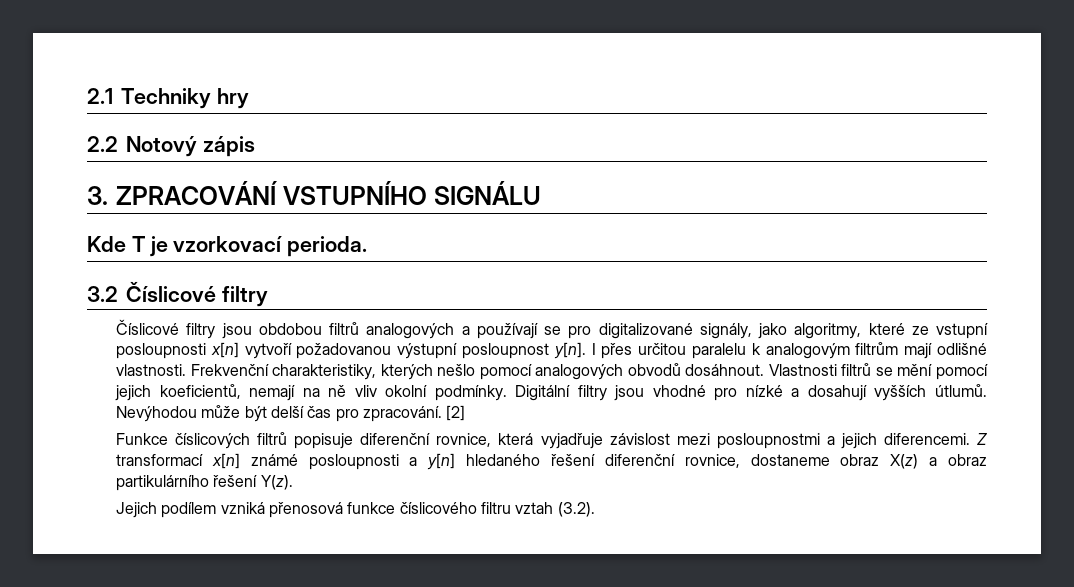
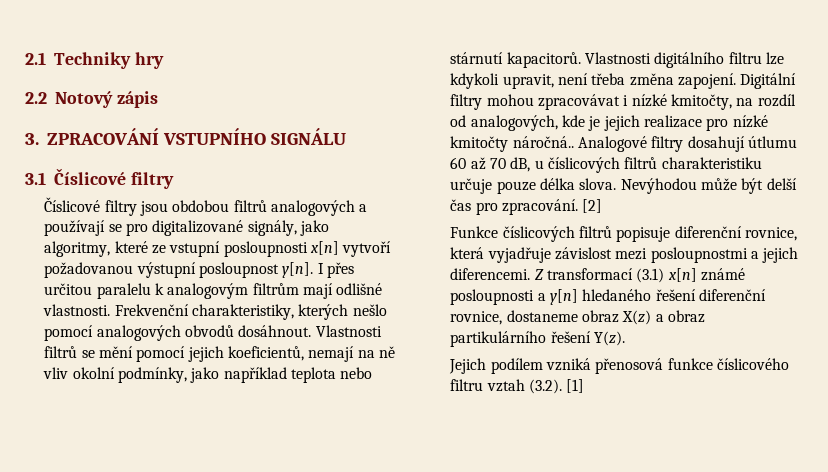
- Kde T je vzorkovací perioda.
- 3.2 Číslicové filtry
+ 3.1 Číslicové filtry
- Vlastnosti filtrů se mění pomocí jejich koeficientů, nemají na ně vliv okolní podmínky. Digitální filtry jsou vhodné pro nízké a dosahují vyšších útlumů.
+ Vlastnosti filtrů se mění pomocí jejich koeficientů, nemají na ně vliv okolní podmínky, jako například teplota nebo stárnutí kapacitorů. Vlastnosti digitálního filtru lze kdykoli upravit, není třeba změna zapojení. Digitální filtry mohou zpracovávat i nízké kmitočty, na rozdíl od analogových, kde je jejich realizace pro nízké kmitočty náročná.. Analogové filtry dosahují útlumu 60 až 70 dB, u číslicových filtrů charakteristiku určuje pouze délka slova.
- Z transformací x[n] známé posloupnosti a y[n] hledaného řešení diferenční rovnice, dostaneme obraz X(z) a obraz partikulárního řešení Y(z).
+ Z transformací (3.1) x[n] známé posloupnosti a y[n] hledaného řešení diferenční rovnice, dostaneme obraz X(z) a obraz partikulárního řešení Y(z).
- Jejich podílem vzniká přenosová funkce číslicového filtru vztah (3.2).
+ Jejich podílem vzniká přenosová funkce číslicového filtru vztah (3.2). [1]

